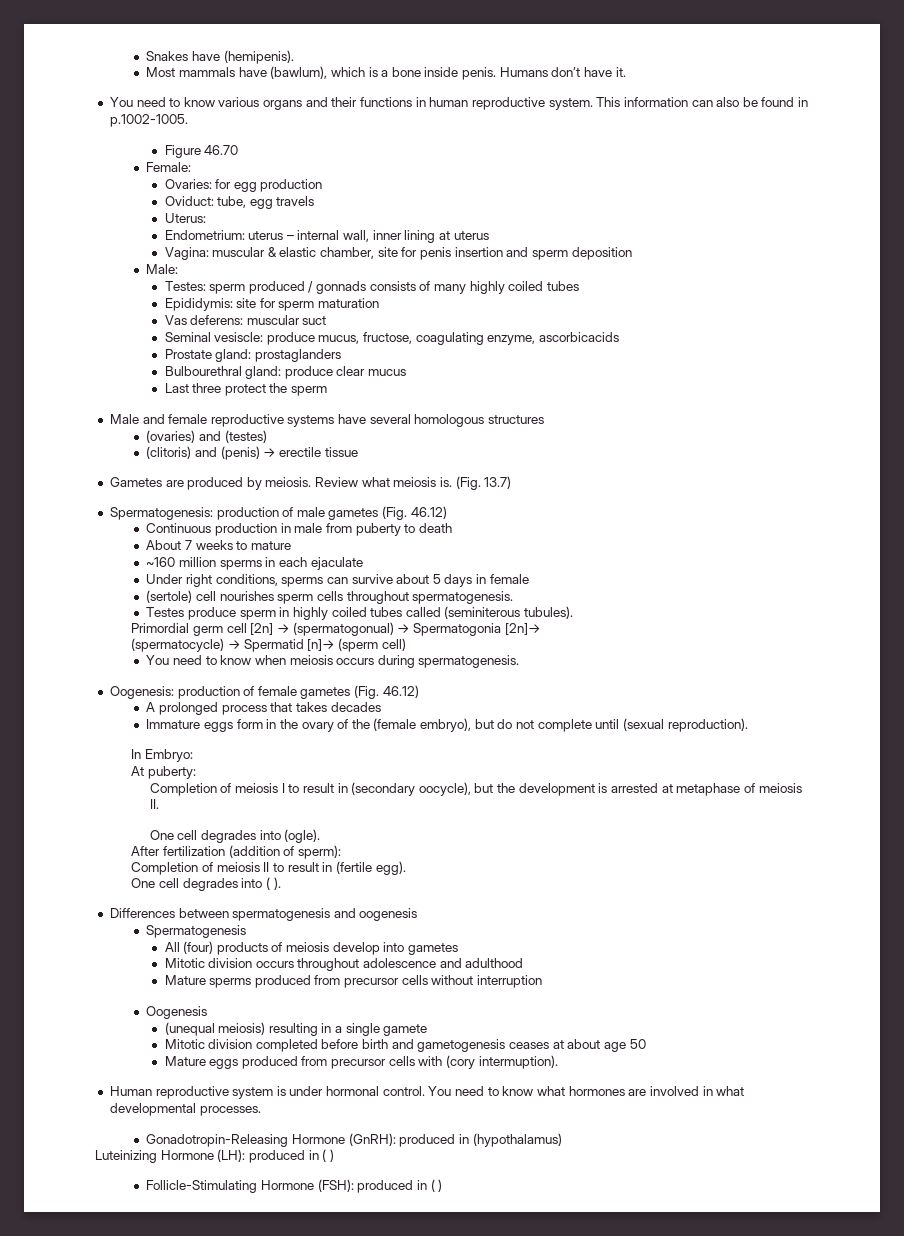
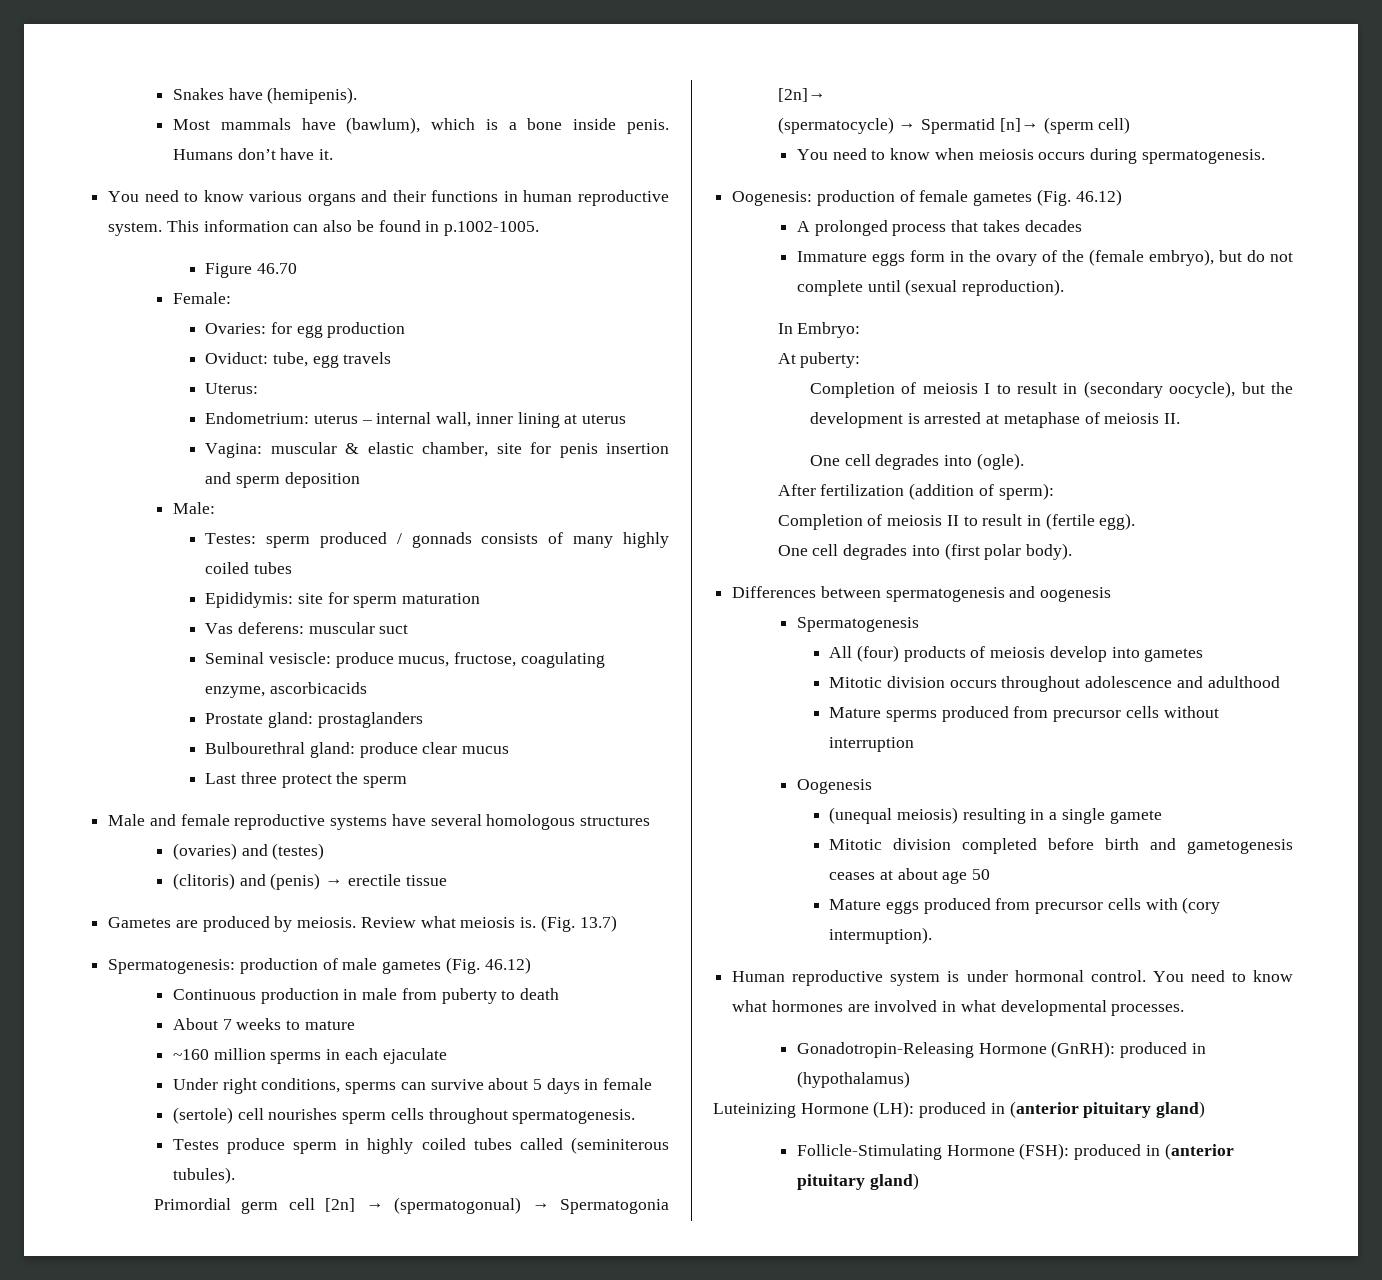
- One cell degrades into ( ).
+ One cell degrades into (first polar body).
- Luteinizing Hormone (LH): produced in ( )
+ Luteinizing Hormone (LH): produced in (anterior pituitary gland)
- Follicle-Stimulating Hormone (FSH): produced in ( )
+ Follicle-Stimulating Hormone (FSH): produced in (anterior pituitary gland)

